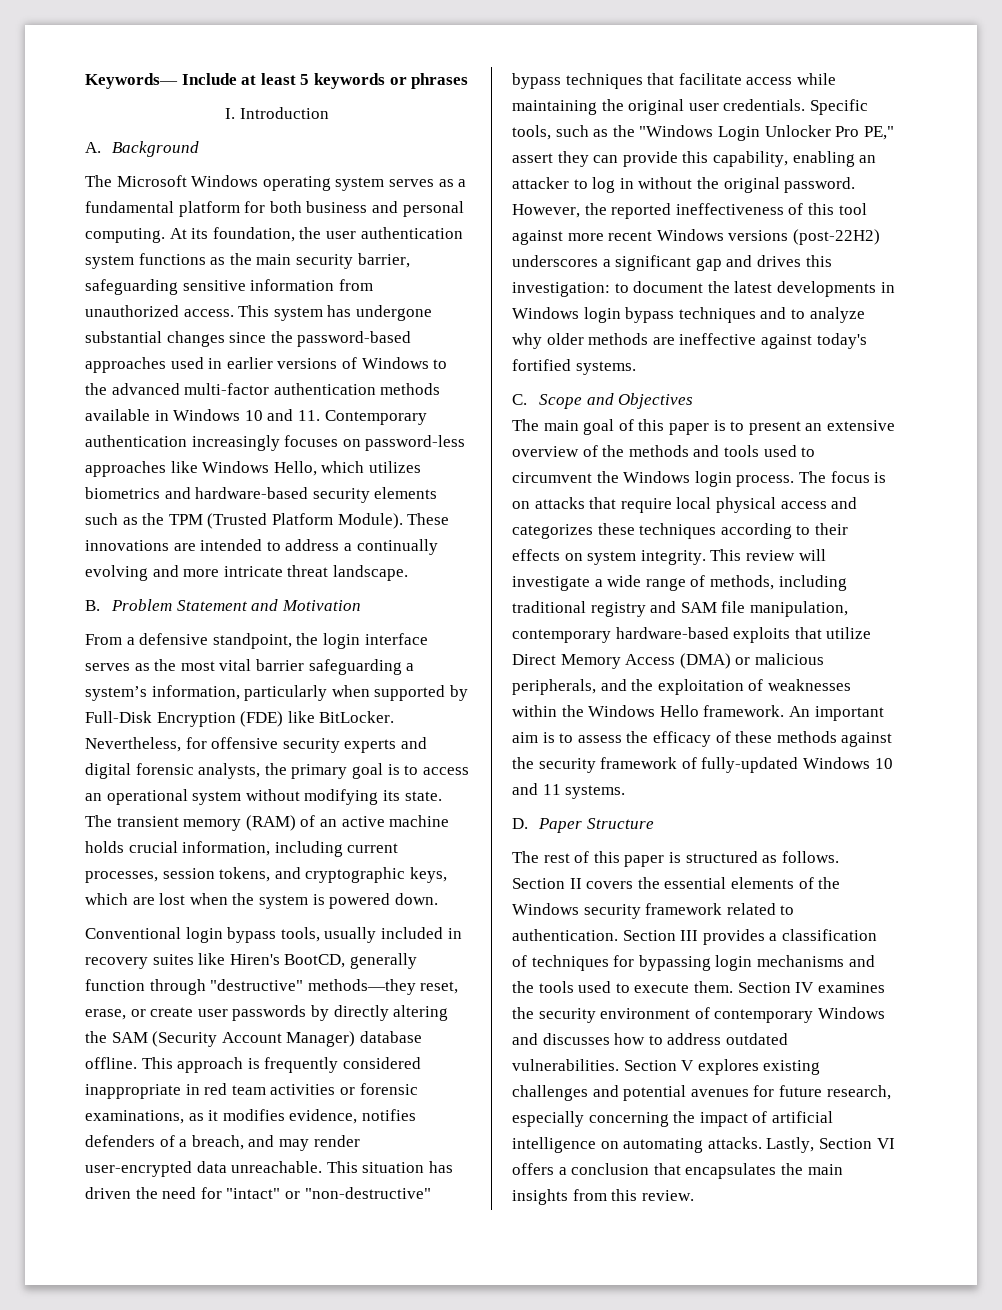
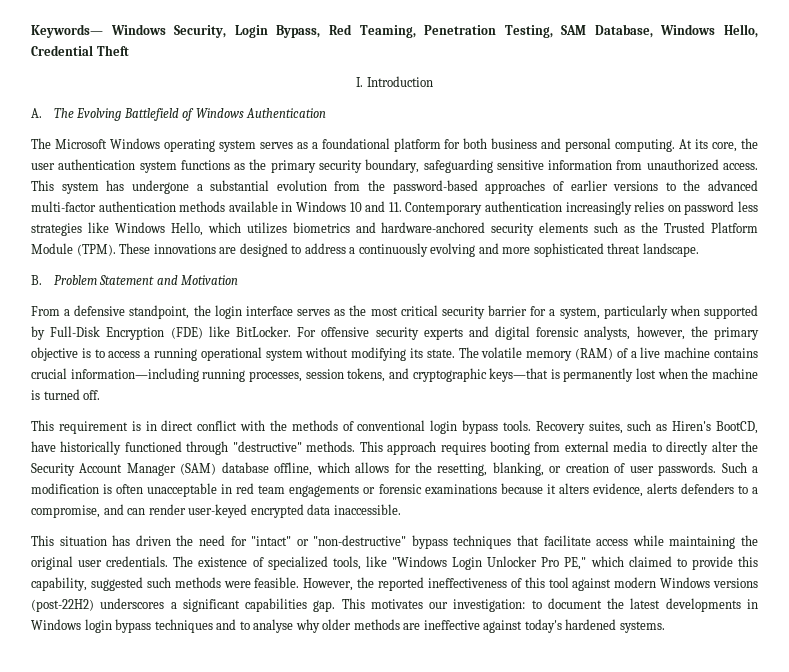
- Keywords— Include at least 5 keywords or phrases
+ Keywords— Windows Security, Login Bypass, Red Teaming, Penetration Testing, SAM Database, Windows Hello, Credential Theft
  I. Introduction
- A. Background
+ A. The Evolving Battlefield of Windows Authentication
- The Microsoft Windows operating system serves as a fundamental platform for both business and personal computing.
+ The Microsoft Windows operating system serves as a foundational platform for both business and personal computing.
- At its foundation, the user authentication system functions as the main security barrier, safeguarding sensitive information from unauthorized access.
+ At its core, the user authentication system functions as the primary security boundary, safeguarding sensitive information from unauthorized access.
- This system has undergone substantial changes since the password-based approaches used in earlier versions of Windows to the advanced multi-factor authentication methods available in Windows 10 and 11. Contemporary authentication increasingly focuses on password-less approaches like Windows Hello, which utilizes biometrics and hardware-based security elements such as the TPM (Trusted Platform Module).
+ This system has undergone a substantial evolution from the password-based approaches of earlier versions to the advanced multi-factor authentication methods available in Windows 10 and 11. Contemporary authentication increasingly relies on password less strategies like Windows Hello, which utilizes biometrics and hardware-anchored security elements such as the Trusted Platform Module (TPM).
- These innovations are intended to address a continually evolving and more intricate threat landscape.
+ These innovations are designed to address a continuously evolving and more sophisticated threat landscape.
- From a defensive standpoint, the login interface serves as the most vital barrier safeguarding a system’s information, particularly when supported by Full-Disk Encryption (FDE) like BitLocker.
+ From a defensive standpoint, the login interface serves as the most critical security barrier for a system, particularly when supported by Full-Disk Encryption (FDE) like BitLocker.
- Nevertheless, for offensive security experts and digital forensic analysts, the primary goal is to access an operational system without modifying its state.
+ For offensive security experts and digital forensic analysts, however, the primary objective is to access a running operational system without modifying its state.
- The transient memory (RAM) of an active machine holds crucial information, including current processes, session tokens, and cryptographic keys, which are lost when the system is powered down.
- Conventional login bypass tools, usually included in recovery suites like Hiren's BootCD, generally function through "destructive" methods—they reset, erase, or create user passwords by directly altering the SAM (Security Account Manager) database offline. This approach is frequently considered inappropriate in red team activities or forensic examinations, as it modifies evidence, notifies defenders of a breach, and may render user-encrypted data unreachable. This situation has driven the need for "intact" or "non-destructive" bypass techniques that facilitate access while maintaining the original user credentials.
+ The volatile memory (RAM) of a live machine contains crucial information—including running processes, session tokens, and cryptographic keys—that is permanently lost when the machine is turned off.
+ This requirement is in direct conflict with the methods of conventional login bypass tools. Recovery suites, such as Hiren's BootCD, have historically functioned through "destructive" methods. This approach requires booting from external media to directly alter the Security Account Manager (SAM) database offline, which allows for the resetting, blanking, or creation of user passwords. Such a modification is often unacceptable in red team engagements or forensic examinations because it alters evidence, alerts defenders to a compromise, and can render user-keyed encrypted data inaccessible.
+ This situation has driven the need for "intact" or "non-destructive" bypass techniques that facilitate access while maintaining the original user credentials.
- Specific tools, such as the "Windows Login Unlocker Pro PE," assert they can provide this capability, enabling an attacker to log in without the original password.
+ The existence of specialized tools, like "Windows Login Unlocker Pro PE," which claimed to provide this capability, suggested such methods were feasible.
- However, the reported ineffectiveness of this tool against more recent Windows versions (post-22H2) underscores a significant gap and drives this investigation: to document the latest developments in Windows login bypass techniques and to analyze why older methods are ineffective against today's fortified systems.
- C. Scope and Objectives
- The main goal of this paper is to present an extensive overview of the methods and tools used to circumvent the Windows login process. The focus is on attacks that require local physical access and categorizes these techniques according to their effects on system integrity. This review will investigate a wide range of methods, including traditional registry and SAM file manipulation, contemporary hardware-based exploits that utilize Direct Memory Access (DMA) or malicious peripherals, and the exploitation of weaknesses within the Windows Hello framework. An important aim is to assess the efficacy of these methods against the security framework of fully-updated Windows 10 and 11 systems.
- D. Paper Structure
- The rest of this paper is structured as follows. Section II covers the essential elements of the Windows security framework related to authentication. Section III provides a classification of techniques for bypassing login mechanisms and the tools used to execute them. Section IV examines the security environment of contemporary Windows and discusses how to address outdated vulnerabilities. Section V explores existing challenges and potential avenues for future research, especially concerning the impact of artificial intelligence on automating attacks. Lastly, Section VI offers a conclusion that encapsulates the main insights from this review.
+ However, the reported ineffectiveness of this tool against modern Windows versions (post-22H2) underscores a significant capabilities gap. This motivates our investigation: to document the latest developments in Windows login bypass techniques and to analyse why older methods are ineffective against today's hardened systems.

